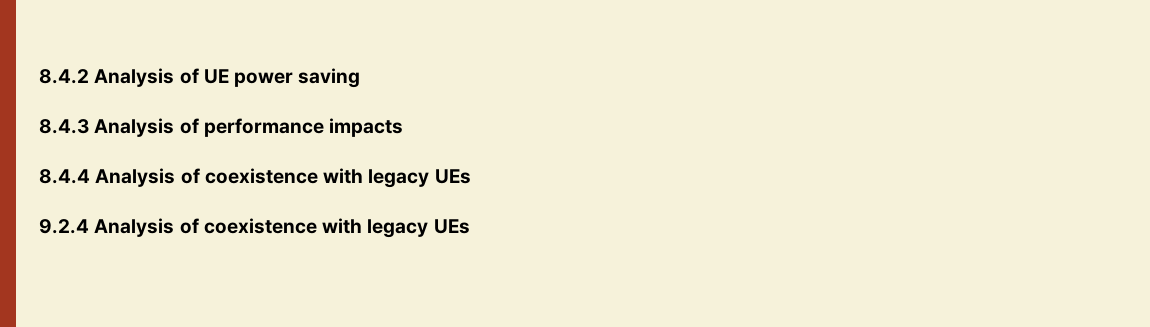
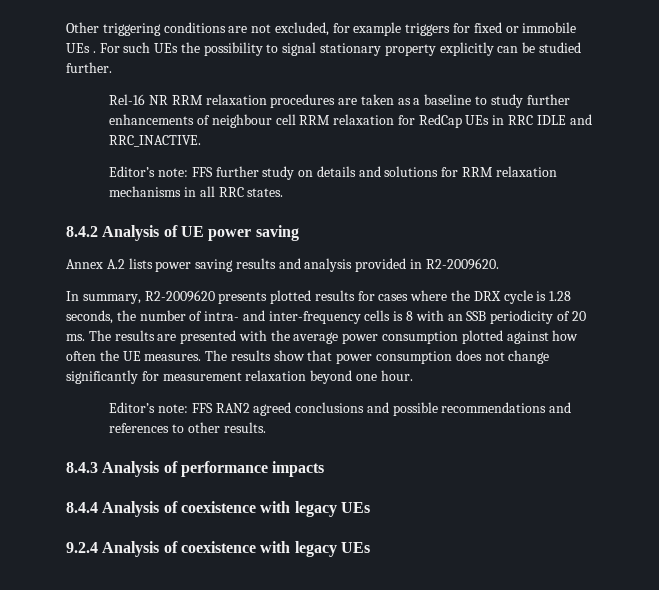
+ Other triggering conditions are not excluded, for example triggers for fixed or immobile UEs . For such UEs the possibility to signal stationary property explicitly can be studied further.
+ Rel-16 NR RRM relaxation procedures are taken as a baseline to study further enhancements of neighbour cell RRM relaxation for RedCap UEs in RRC IDLE and RRC_INACTIVE.
+ Editor’s note: FFS further study on details and solutions for RRM relaxation mechanisms in all RRC states.
+ Annex A.2 lists power saving results and analysis provided in R2-2009620.
+ In summary, R2-2009620 presents plotted results for cases where the DRX cycle is 1.28 seconds, the number of intra- and inter-frequency cells is 8 with an SSB periodicity of 20 ms. The results are presented with the average power consumption plotted against how often the UE measures. The results show that power consumption does not change significantly for measurement relaxation beyond one hour.
+ Editor’s note: FFS RAN2 agreed conclusions and possible recommendations and references to other results.

